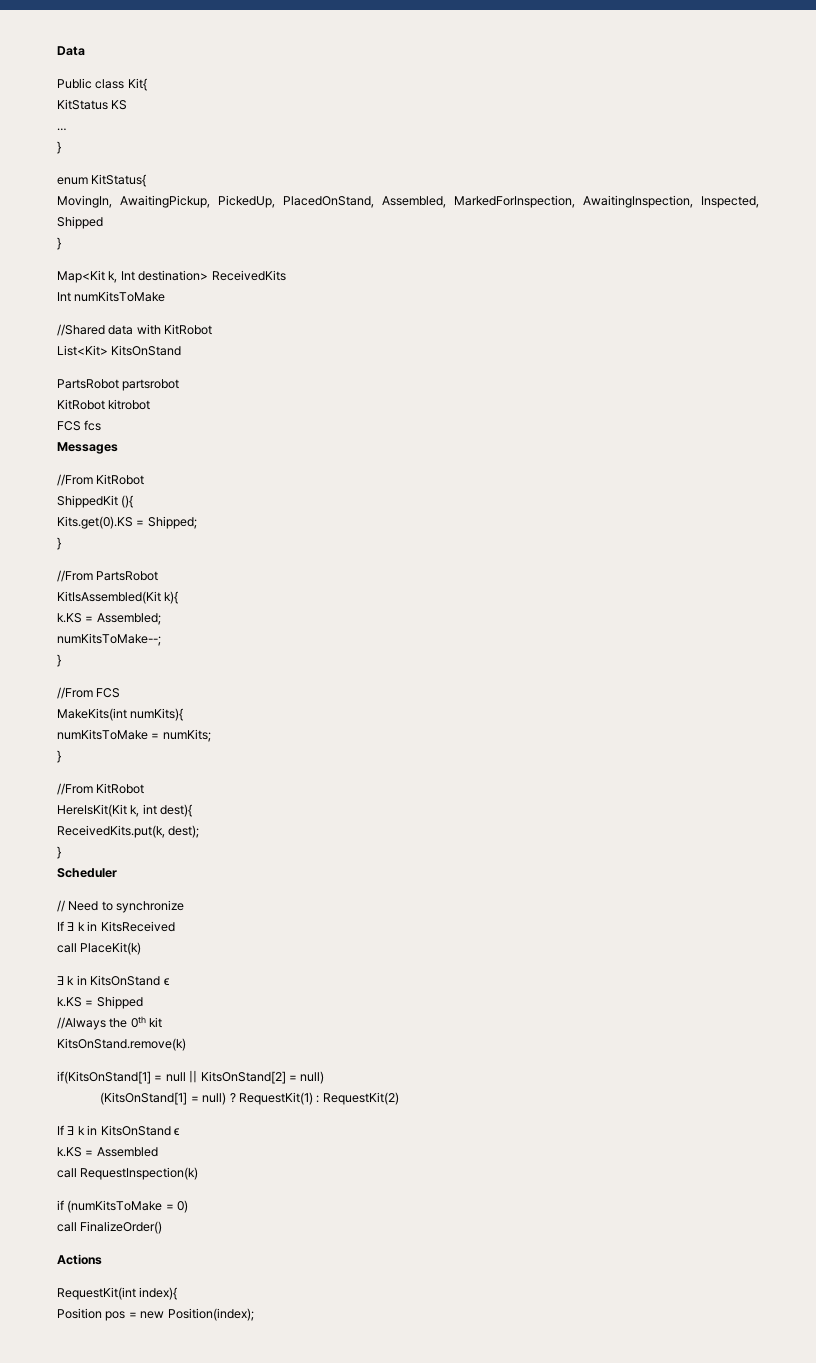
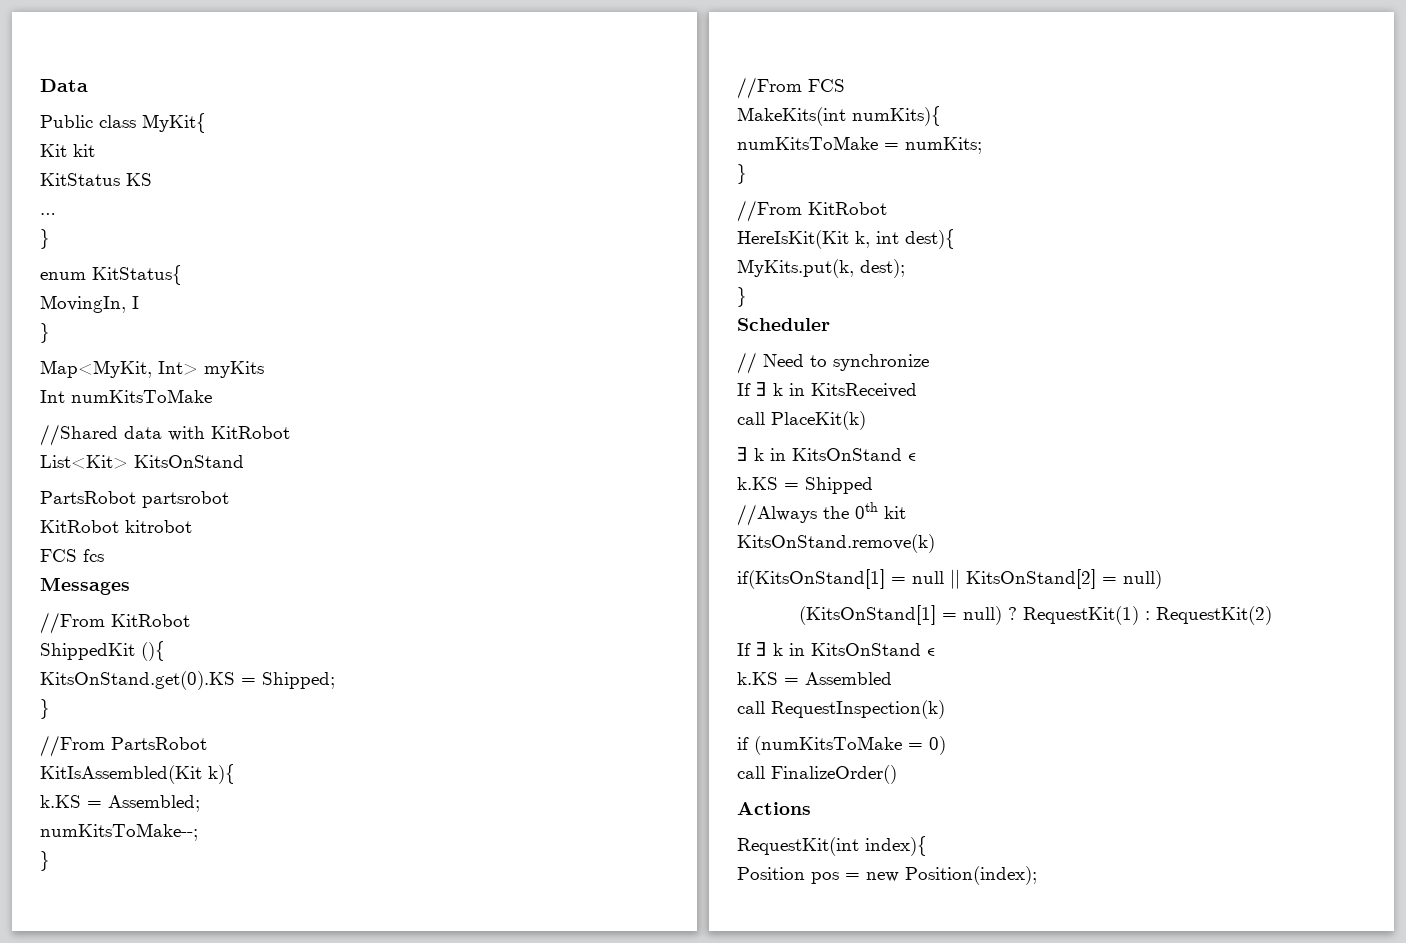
- Public class Kit{
+ Public class MyKit{
+ Kit kit
- MovingIn, AwaitingPickup, PickedUp, PlacedOnStand, Assembled, MarkedForInspection, AwaitingInspection, Inspected, Shipped
+ MovingIn, I
  }
- Map<Kit k, Int destination> ReceivedKits
+ Map<MyKit, Int> myKits
- Kits.get(0).KS = Shipped;
+ KitsOnStand.get(0).KS = Shipped;
- ReceivedKits.put(k, dest);
+ MyKits.put(k, dest);

